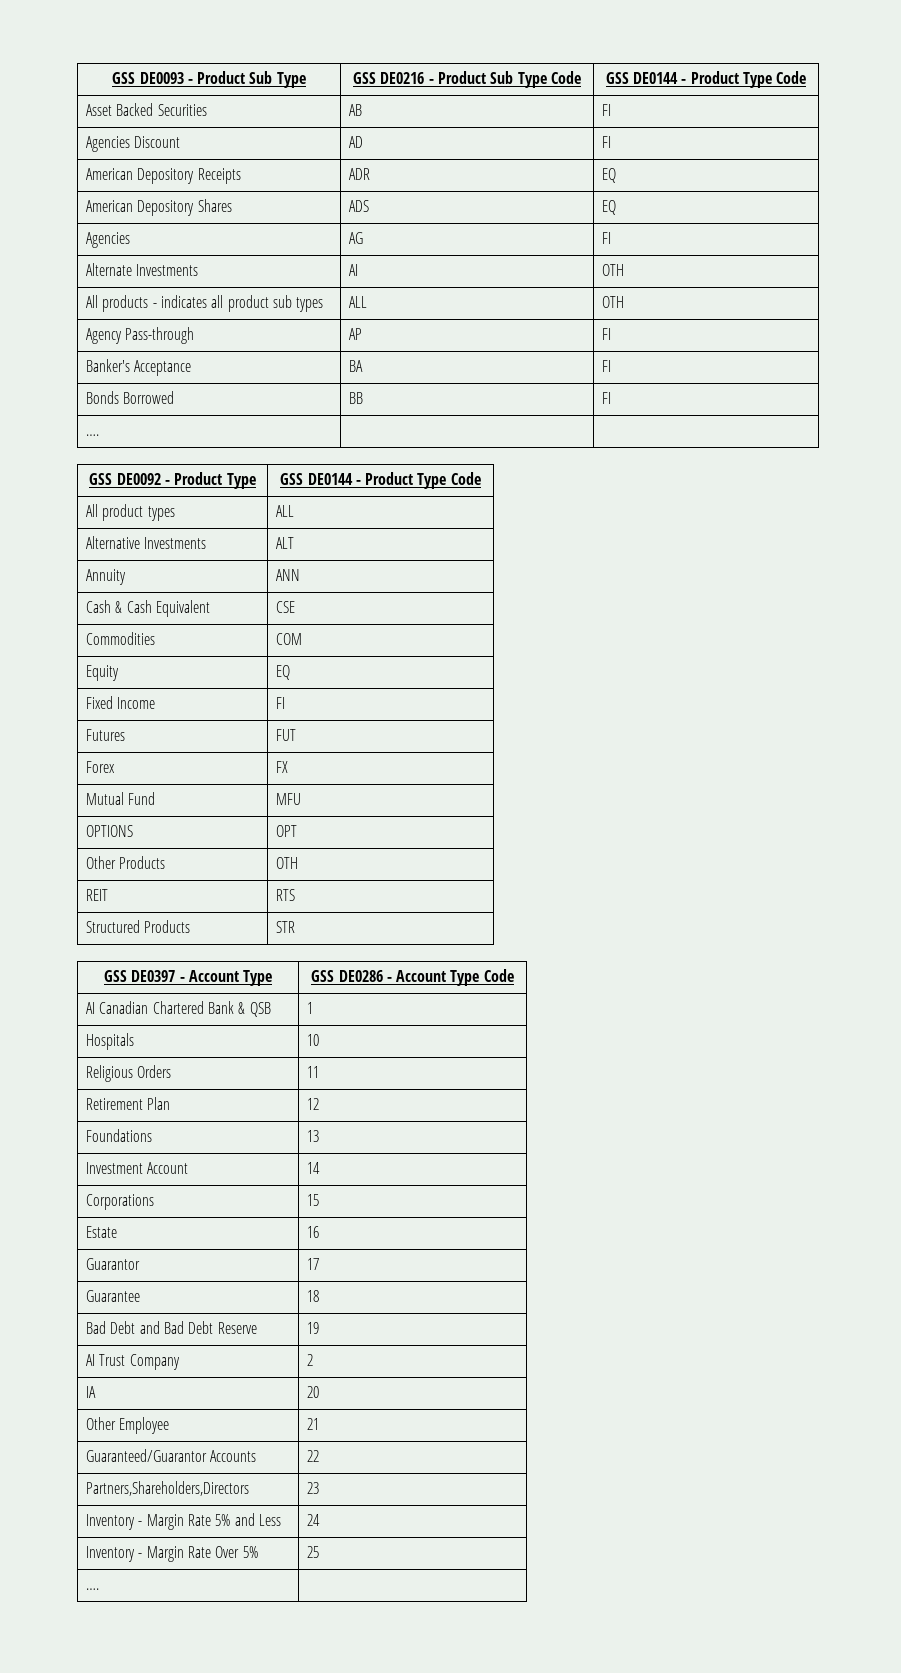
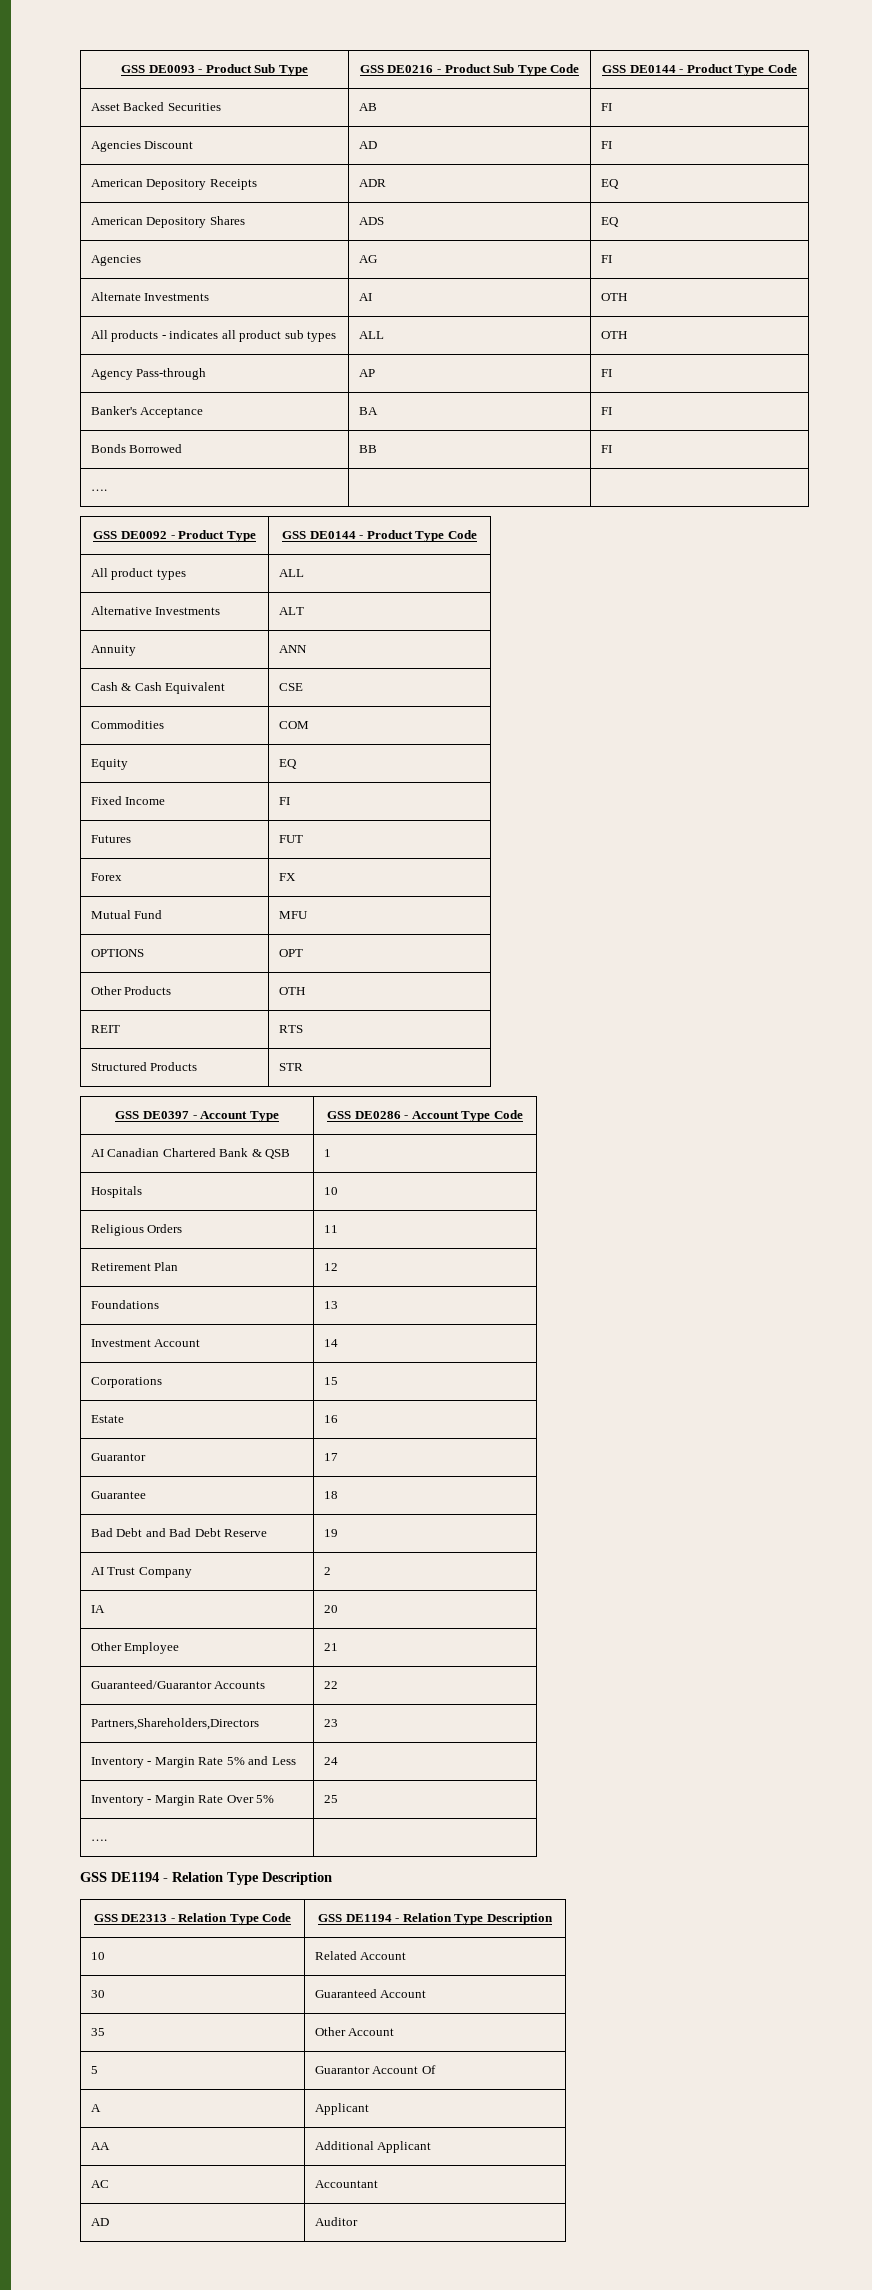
  Inventory - Margin Rate Over 5% | 25
  …. |
+ GSS DE1194 - Relation Type Description
+ GSS DE2313 - Relation Type Code | GSS DE1194 - Relation Type Description
+ 10 | Related Account
+ 30 | Guaranteed Account
+ 35 | Other Account
+ 5 | Guarantor Account Of
+ A | Applicant
+ AA | Additional Applicant
+ AC | Accountant
+ AD | Auditor

